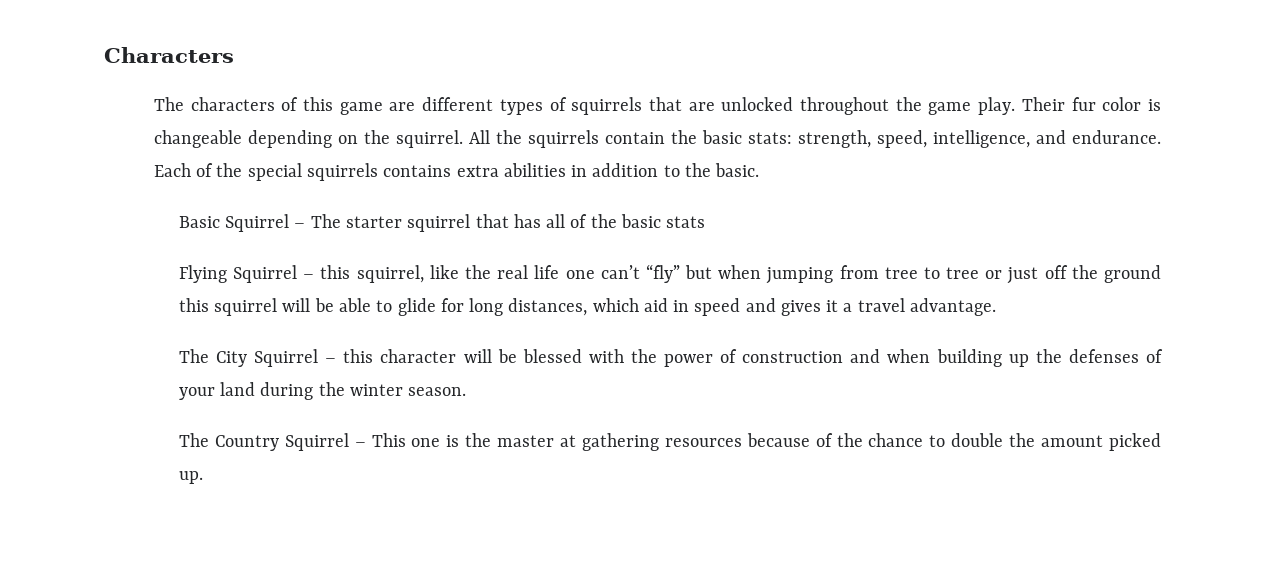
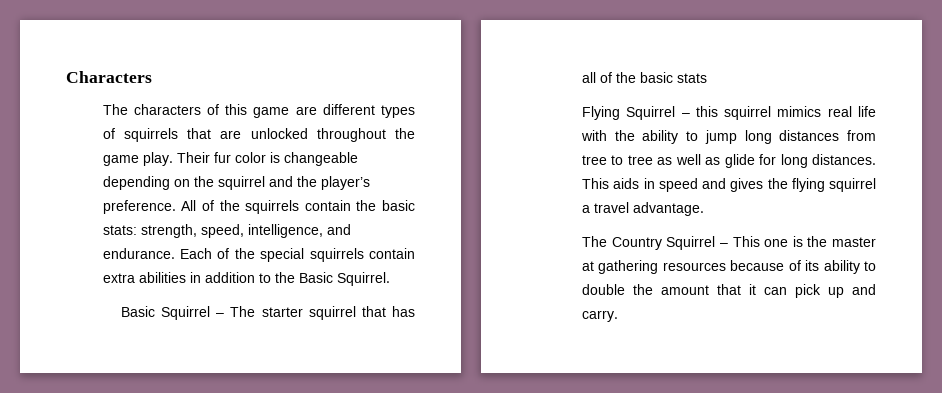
- Their fur color is changeable depending on the squirrel. All the squirrels contain the basic stats: strength, speed, intelligence, and endurance.
+ Their fur color is changeable depending on the squirrel and the player’s preference. All of the squirrels contain the basic stats: strength, speed, intelligence, and endurance.
- Each of the special squirrels contains extra abilities in addition to the basic.
+ Each of the special squirrels contain extra abilities in addition to the Basic Squirrel.
- Flying Squirrel – this squirrel, like the real life one can’t “fly” but when jumping from tree to tree or just off the ground this squirrel will be able to glide for long distances, which aid in speed and gives it a travel advantage.
+ Flying Squirrel – this squirrel mimics real life with the ability to jump long distances from tree to tree as well as glide for long distances. This aids in speed and gives the flying squirrel a travel advantage.
- The City Squirrel – this character will be blessed with the power of construction and when building up the defenses of your land during the winter season.
- The Country Squirrel – This one is the master at gathering resources because of the chance to double the amount picked up.
+ The Country Squirrel – This one is the master at gathering resources because of its ability to double the amount that it can pick up and carry.

